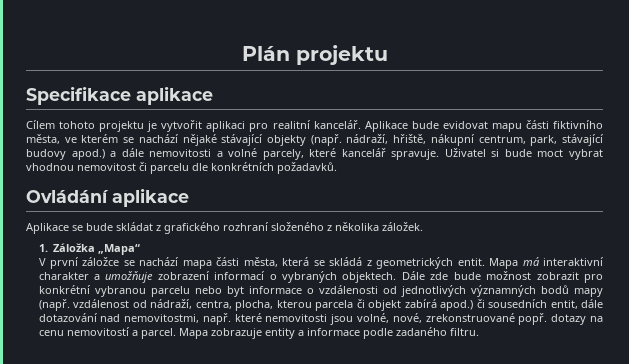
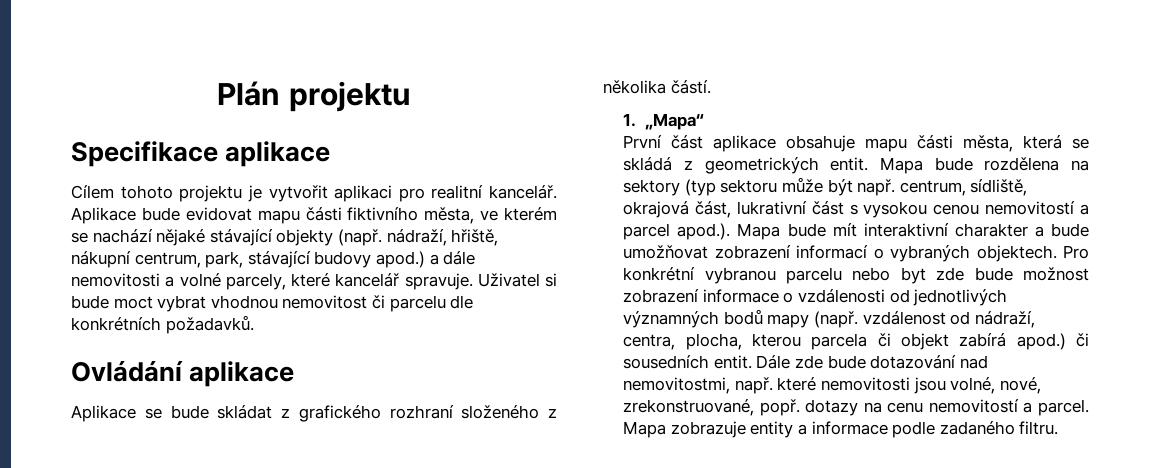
- Aplikace se bude skládat z grafického rozhraní složeného z několika záložek.
+ Aplikace se bude skládat z grafického rozhraní složeného z několika částí.
- 1. Záložka „Mapa“
+ 1. „Mapa“
- V první záložce se nachází mapa části města, která se skládá z geometrických entit.
+ První část aplikace obsahuje mapu části města, která se skládá z geometrických entit.
- Mapa má interaktivní charakter a umožňuje zobrazení informací o vybraných objektech.
+ Mapa bude rozdělena na sektory (typ sektoru může být např. centrum, sídliště, okrajová část, lukrativní část s vysokou cenou nemovitostí a parcel apod.). Mapa bude mít interaktivní charakter a bude umožňovat zobrazení informací o vybraných objektech.
- Dále zde bude možnost zobrazit pro konkrétní vybranou parcelu nebo byt informace o vzdálenosti od jednotlivých významných bodů mapy (např. vzdálenost od nádraží, centra, plocha, kterou parcela či objekt zabírá apod.) či sousedních entit, dále dotazování nad nemovitostmi, např. které nemovitosti jsou volné, nové, zrekonstruované popř. dotazy na cenu nemovitostí a parcel.
+ Pro konkrétní vybranou parcelu nebo byt zde bude možnost zobrazení informace o vzdálenosti od jednotlivých významných bodů mapy (např. vzdálenost od nádraží, centra, plocha, kterou parcela či objekt zabírá apod.) či sousedních entit. Dále zde bude dotazování nad nemovitostmi, např. které nemovitosti jsou volné, nové, zrekonstruované, popř. dotazy na cenu nemovitostí a parcel.

